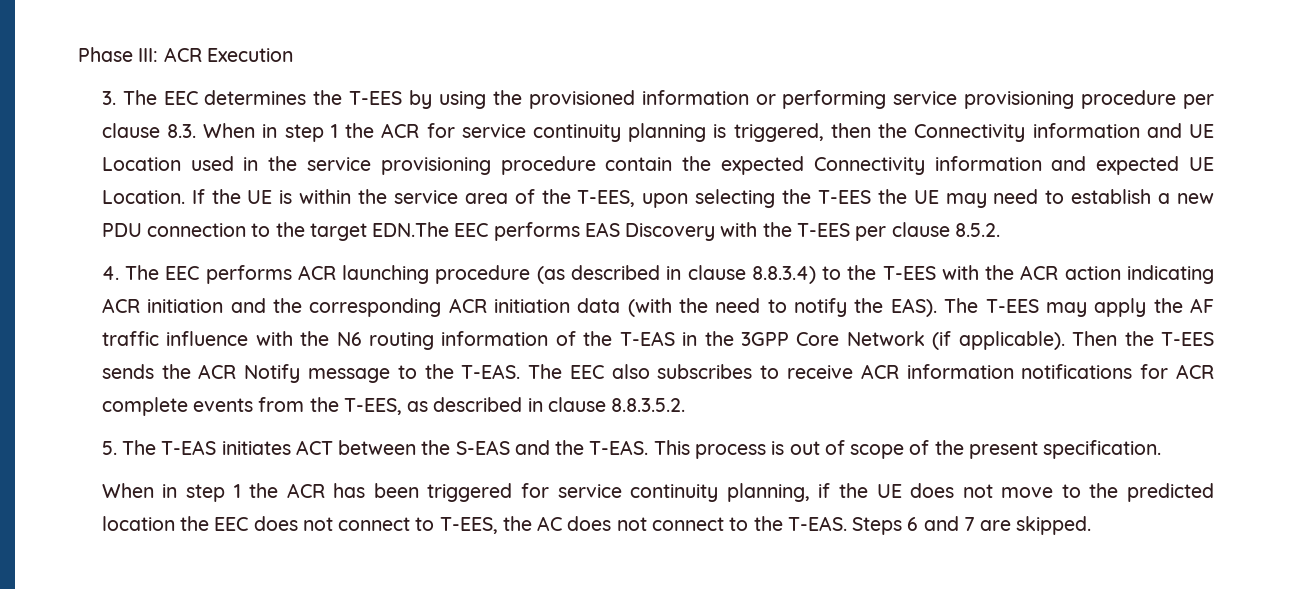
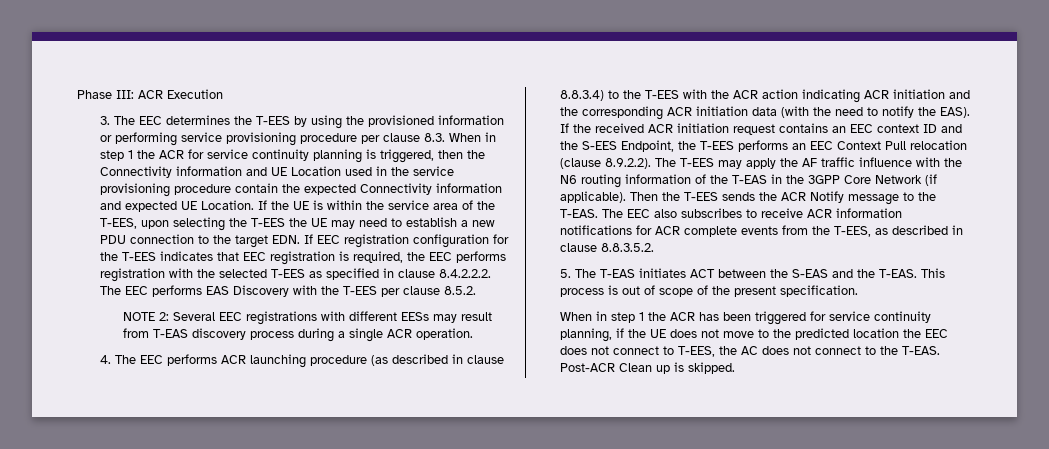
- If the UE is within the service area of the T-EES, upon selecting the T-EES the UE may need to establish a new PDU connection to the target EDN.The EEC performs EAS Discovery with the T-EES per clause 8.5.2.
+ If the UE is within the service area of the T-EES, upon selecting the T-EES the UE may need to establish a new PDU connection to the target EDN. If EEC registration configuration for the T-EES indicates that EEC registration is required, the EEC performs registration with the selected T-EES as specified in clause 8.4.2.2.2. The EEC performs EAS Discovery with the T-EES per clause 8.5.2.
+ NOTE 2: Several EEC registrations with different EESs may result from T-EAS discovery process during a single ACR operation.
- The T-EES may apply the AF traffic influence with the N6 routing information of the T-EAS in the 3GPP Core Network (if applicable).
+ If the received ACR initiation request contains an EEC context ID and the S-EES Endpoint, the T-EES performs an EEC Context Pull relocation (clause 8.9.2.2). The T-EES may apply the AF traffic influence with the N6 routing information of the T-EAS in the 3GPP Core Network (if applicable).
- Steps 6 and 7 are skipped.
+ Post-ACR Clean up is skipped.

